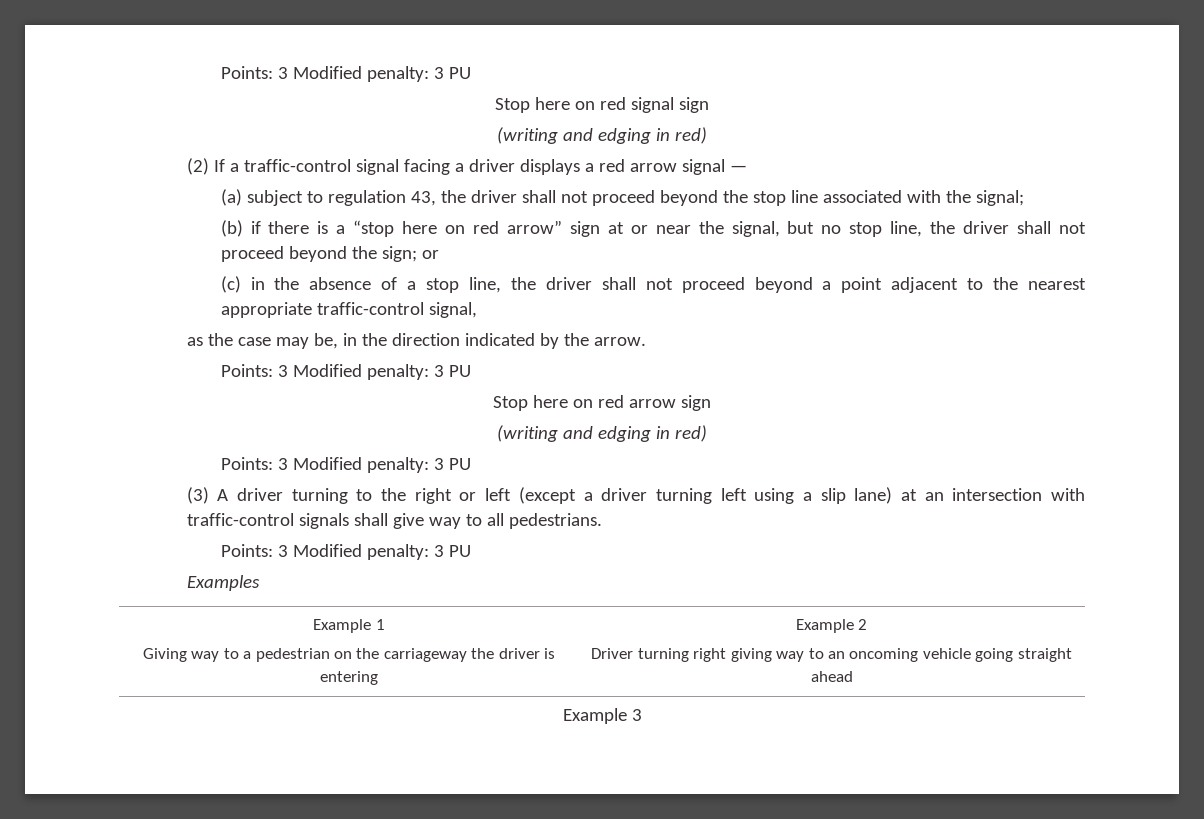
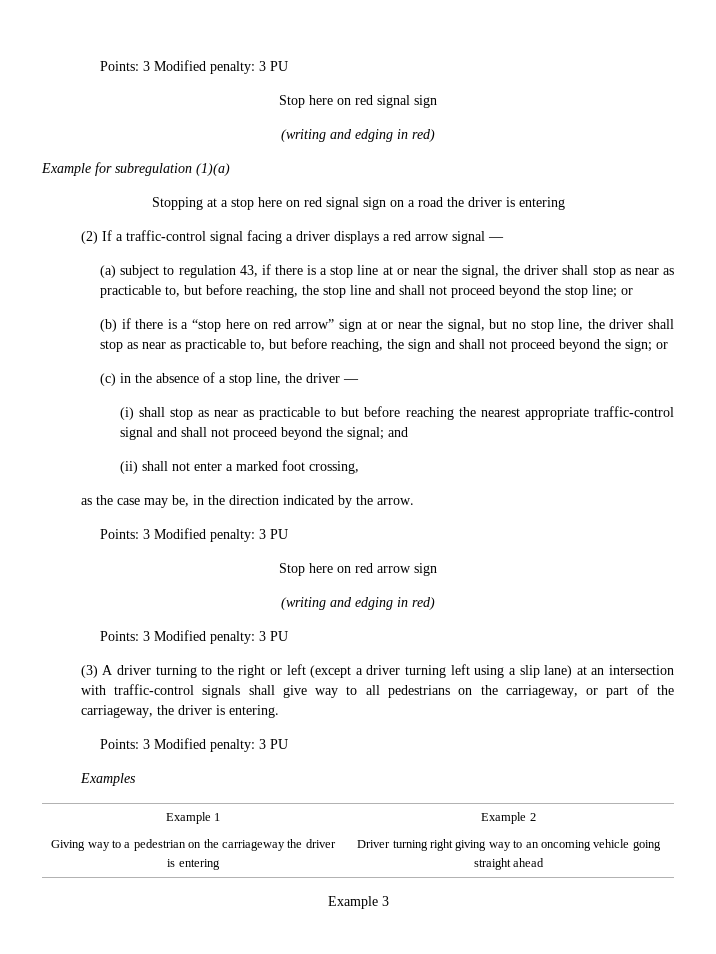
+ Example for subregulation (1)(a)
+ Stopping at a stop here on red signal sign on a road the driver is entering
- (a) subject to regulation 43, the driver shall not proceed beyond the stop line associated with the signal;
+ (a) subject to regulation 43, if there is a stop line at or near the signal, the driver shall stop as near as practicable to, but before reaching, the stop line and shall not proceed beyond the stop line; or
- (b) if there is a “stop here on red arrow” sign at or near the signal, but no stop line, the driver shall not proceed beyond the sign; or
+ (b) if there is a “stop here on red arrow” sign at or near the signal, but no stop line, the driver shall stop as near as practicable to, but before reaching, the sign and shall not proceed beyond the sign; or
- (c) in the absence of a stop line, the driver shall not proceed beyond a point adjacent to the nearest appropriate traffic-control signal,
+ (c) in the absence of a stop line, the driver —
+ (i) shall stop as near as practicable to but before reaching the nearest appropriate traffic-control signal and shall not proceed beyond the signal; and
+ (ii) shall not enter a marked foot crossing,
- (3) A driver turning to the right or left (except a driver turning left using a slip lane) at an intersection with traffic-control signals shall give way to all pedestrians.
+ (3) A driver turning to the right or left (except a driver turning left using a slip lane) at an intersection with traffic-control signals shall give way to all pedestrians on the carriageway, or part of the carriageway, the driver is entering.

